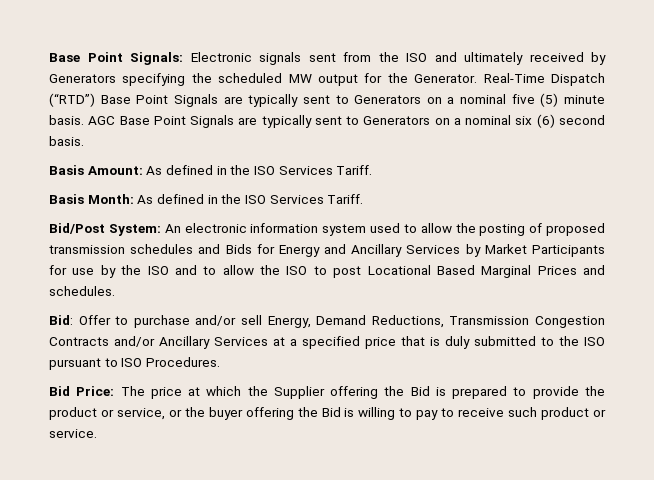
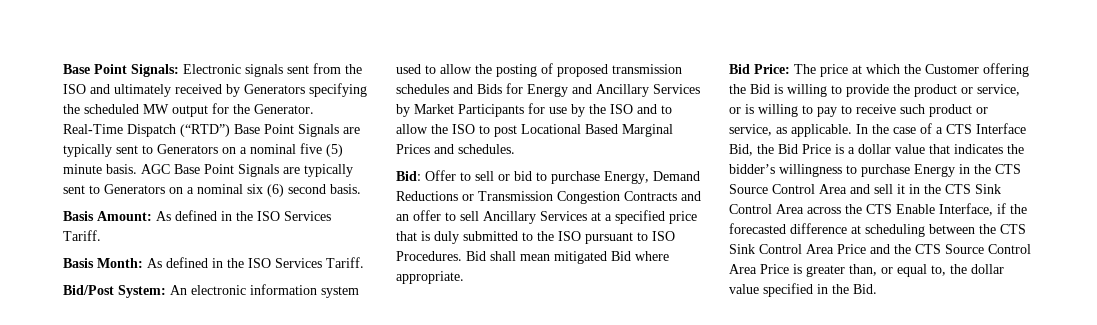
- Bid: Offer to purchase and/or sell Energy, Demand Reductions, Transmission Congestion Contracts and/or Ancillary Services at a specified price that is duly submitted to the ISO pursuant to ISO Procedures.
+ Bid: Offer to sell or bid to purchase Energy, Demand Reductions or Transmission Congestion Contracts and an offer to sell Ancillary Services at a specified price that is duly submitted to the ISO pursuant to ISO Procedures. Bid shall mean mitigated Bid where appropriate.
- Bid Price: The price at which the Supplier offering the Bid is prepared to provide the product or service, or the buyer offering the Bid is willing to pay to receive such product or service.
+ Bid Price: The price at which the Customer offering the Bid is willing to provide the product or service, or is willing to pay to receive such product or service, as applicable. In the case of a CTS Interface Bid, the Bid Price is a dollar value that indicates the bidder’s willingness to purchase Energy in the CTS Source Control Area and sell it in the CTS Sink Control Area across the CTS Enable Interface, if the forecasted difference at scheduling between the CTS Sink Control Area Price and the CTS Source Control Area Price is greater than, or equal to, the dollar value specified in the Bid.

